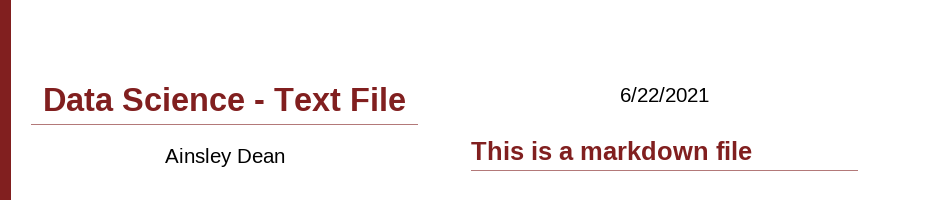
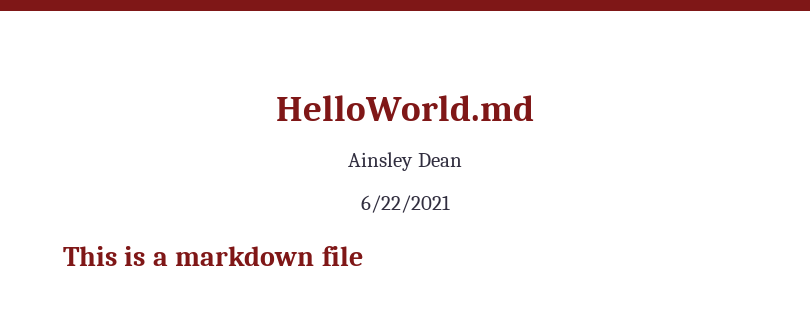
- Data Science - Text File
+ HelloWorld.md

